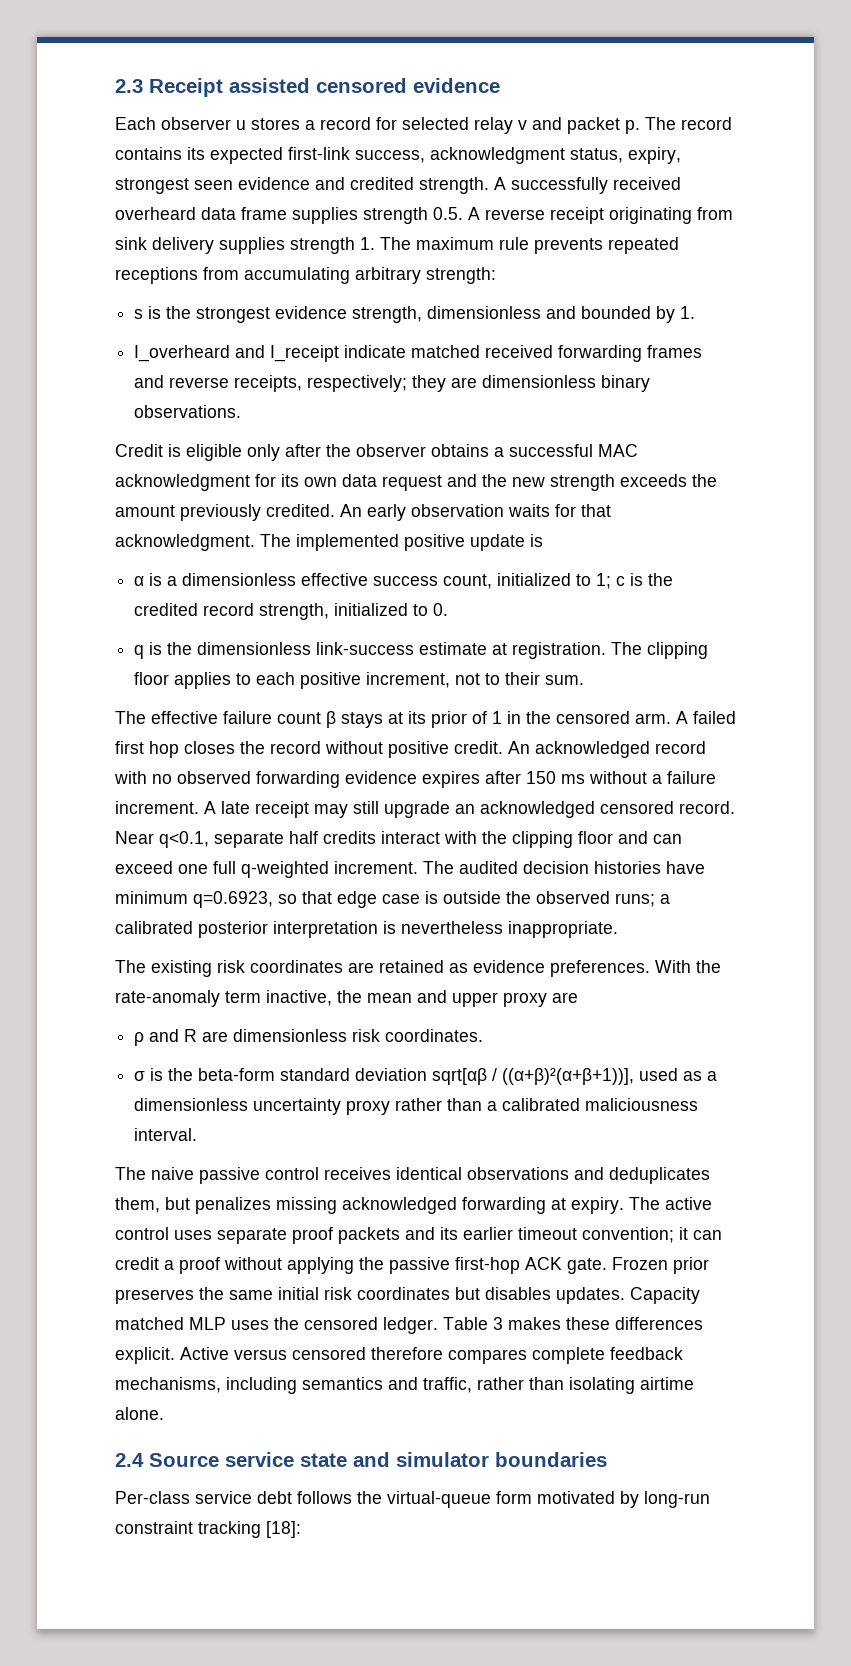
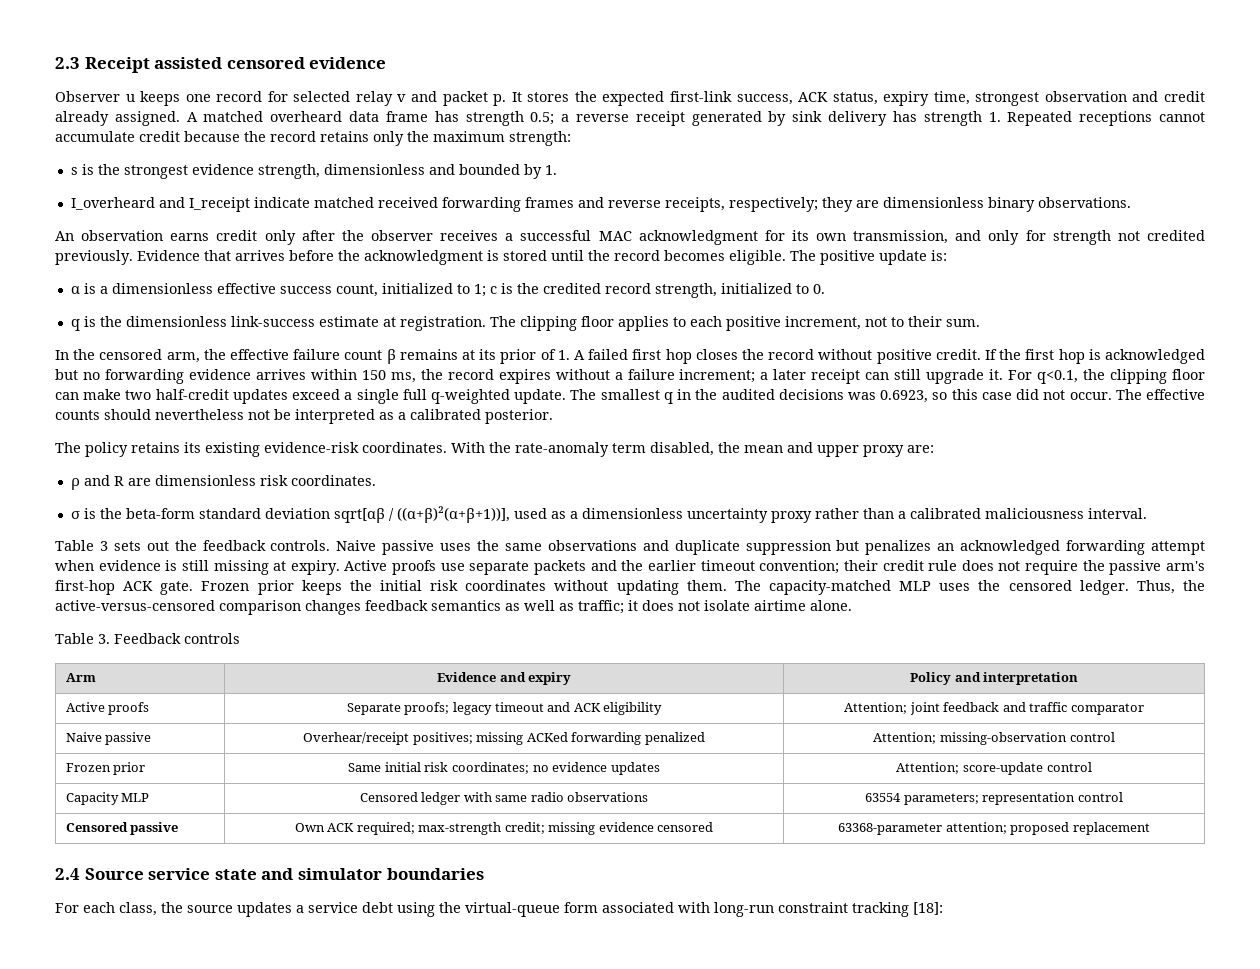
- Each observer u stores a record for selected relay v and packet p. The record contains its expected first-link success, acknowledgment status, expiry, strongest seen evidence and credited strength. A successfully received overheard data frame supplies strength 0.5. A reverse receipt originating from sink delivery supplies strength 1. The maximum rule prevents repeated receptions from accumulating arbitrary strength:
+ Observer u keeps one record for selected relay v and packet p. It stores the expected first-link success, ACK status, expiry time, strongest observation and credit already assigned. A matched overheard data frame has strength 0.5; a reverse receipt generated by sink delivery has strength 1. Repeated receptions cannot accumulate credit because the record retains only the maximum strength:
- Credit is eligible only after the observer obtains a successful MAC acknowledgment for its own data request and the new strength exceeds the amount previously credited. An early observation waits for that acknowledgment. The implemented positive update is
+ An observation earns credit only after the observer receives a successful MAC acknowledgment for its own transmission, and only for strength not credited previously. Evidence that arrives before the acknowledgment is stored until the record becomes eligible. The positive update is:
- The effective failure count β stays at its prior of 1 in the censored arm. A failed first hop closes the record without positive credit.
+ In the censored arm, the effective failure count β remains at its prior of 1. A failed first hop closes the record without positive credit.
- An acknowledged record with no observed forwarding evidence expires after 150 ms without a failure increment. A late receipt may still upgrade an acknowledged censored record. Near q<0.1, separate half credits interact with the clipping floor and can exceed one full q-weighted increment. The audited decision histories have minimum q=0.6923, so that edge case is outside the observed runs; a calibrated posterior interpretation is nevertheless inappropriate.
- The existing risk coordinates are retained as evidence preferences.
+ If the first hop is acknowledged but no forwarding evidence arrives within 150 ms, the record expires without a failure increment; a later receipt can still upgrade it. For q<0.1, the clipping floor can make two half-credit updates exceed a single full q-weighted update. The smallest q in the audited decisions was 0.6923, so this case did not occur. The effective counts should nevertheless not be interpreted as a calibrated posterior.
+ The policy retains its existing evidence-risk coordinates.
- With the rate-anomaly term inactive, the mean and upper proxy are
+ With the rate-anomaly term disabled, the mean and upper proxy are:
- The naive passive control receives identical observations and deduplicates them, but penalizes missing acknowledged forwarding at expiry. The active control uses separate proof packets and its earlier timeout convention; it can credit a proof without applying the passive first-hop ACK gate.
+ Table 3 sets out the feedback controls. Naive passive uses the same observations and duplicate suppression but penalizes an acknowledged forwarding attempt when evidence is still missing at expiry. Active proofs use separate packets and the earlier timeout convention; their credit rule does not require the passive arm's first-hop ACK gate.
- Frozen prior preserves the same initial risk coordinates but disables updates. Capacity matched MLP uses the censored ledger.
+ Frozen prior keeps the initial risk coordinates without updating them. The capacity-matched MLP uses the censored ledger.
- Table 3 makes these differences explicit. Active versus censored therefore compares complete feedback mechanisms, including semantics and traffic, rather than isolating airtime alone.
+ Thus, the active-versus-censored comparison changes feedback semantics as well as traffic; it does not isolate airtime alone.
+ Table 3. Feedback controls
+ Arm | Evidence and expiry | Policy and interpretation
+ Active proofs | Separate proofs; legacy timeout and ACK eligibility | Attention; joint feedback and traffic comparator
+ Naive passive | Overhear/receipt positives; missing ACKed forwarding penalized | Attention; missing-observation control
+ Frozen prior | Same initial risk coordinates; no evidence updates | Attention; score-update control
+ Capacity MLP | Censored ledger with same radio observations | 63554 parameters; representation control
+ Censored passive | Own ACK required; max-strength credit; missing evidence censored | 63368-parameter attention; proposed replacement
- Per-class service debt follows the virtual-queue form motivated by long-run constraint tracking [18]:
+ For each class, the source updates a service debt using the virtual-queue form associated with long-run constraint tracking [18]:

